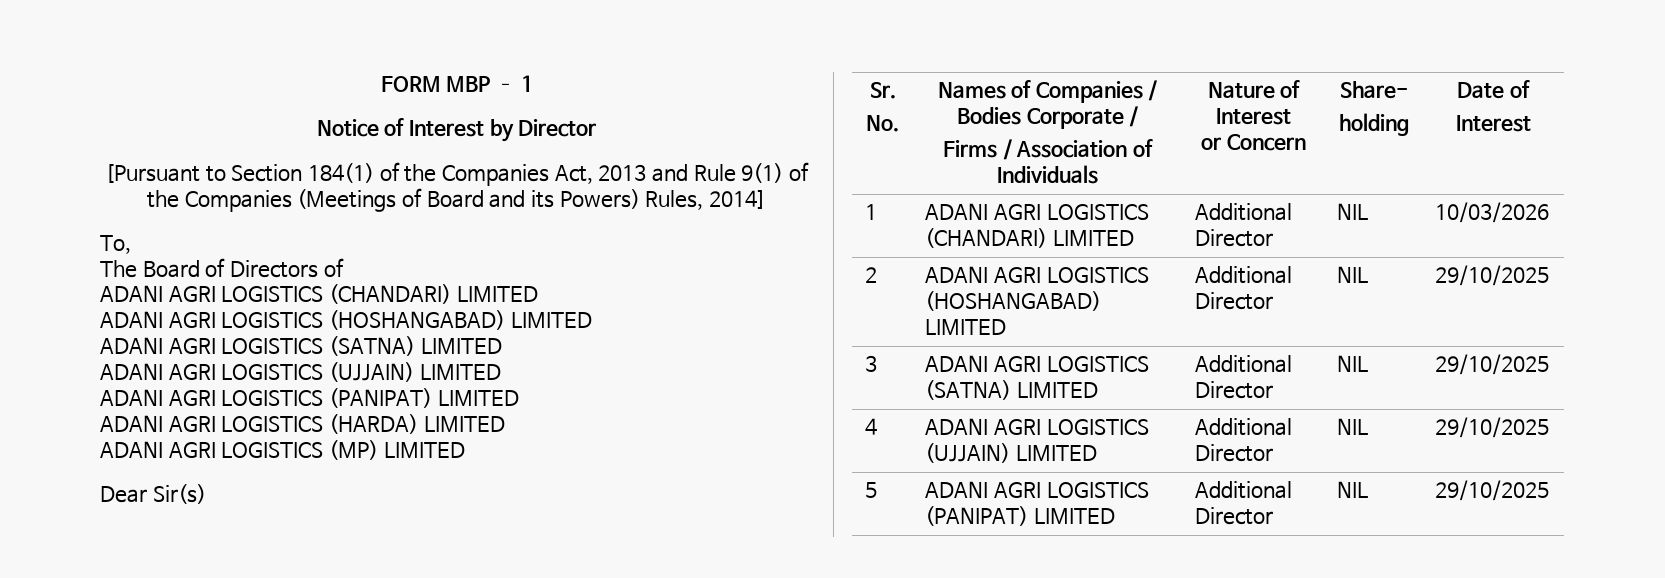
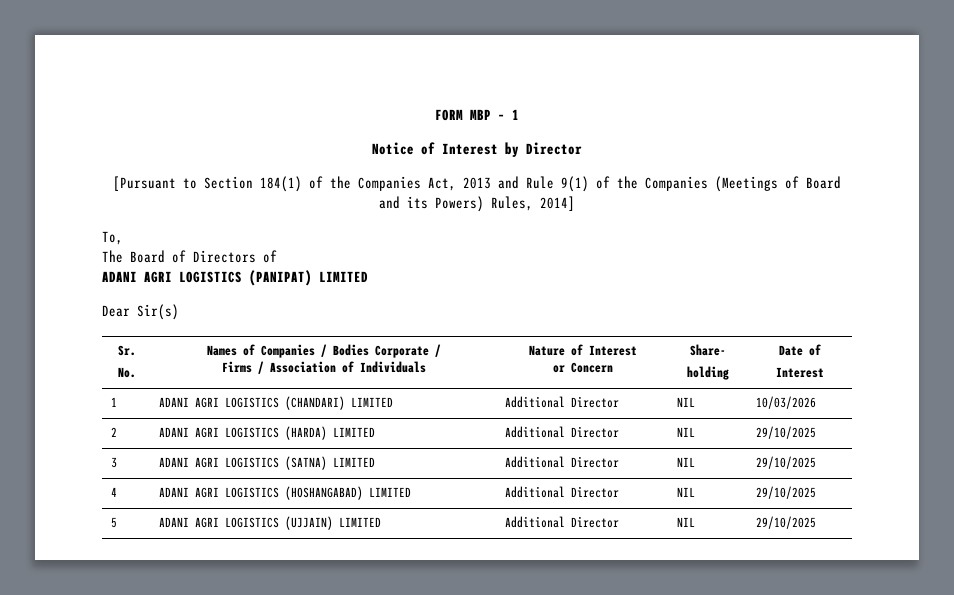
  The Board of Directors of
- ADANI AGRI LOGISTICS (CHANDARI) LIMITED
- ADANI AGRI LOGISTICS (HOSHANGABAD) LIMITED
- ADANI AGRI LOGISTICS (SATNA) LIMITED
- ADANI AGRI LOGISTICS (UJJAIN) LIMITED
  ADANI AGRI LOGISTICS (PANIPAT) LIMITED
- ADANI AGRI LOGISTICS (HARDA) LIMITED
- ADANI AGRI LOGISTICS (MP) LIMITED
- 2 | ADANI AGRI LOGISTICS (HOSHANGABAD) LIMITED | Additional Director | NIL | 29/10/2025
+ 2 | ADANI AGRI LOGISTICS (HARDA) LIMITED | Additional Director | NIL | 29/10/2025
- 4 | ADANI AGRI LOGISTICS (UJJAIN) LIMITED | Additional Director | NIL | 29/10/2025
+ 4 | ADANI AGRI LOGISTICS (HOSHANGABAD) LIMITED | Additional Director | NIL | 29/10/2025
- 5 | ADANI AGRI LOGISTICS (PANIPAT) LIMITED | Additional Director | NIL | 29/10/2025
+ 5 | ADANI AGRI LOGISTICS (UJJAIN) LIMITED | Additional Director | NIL | 29/10/2025

